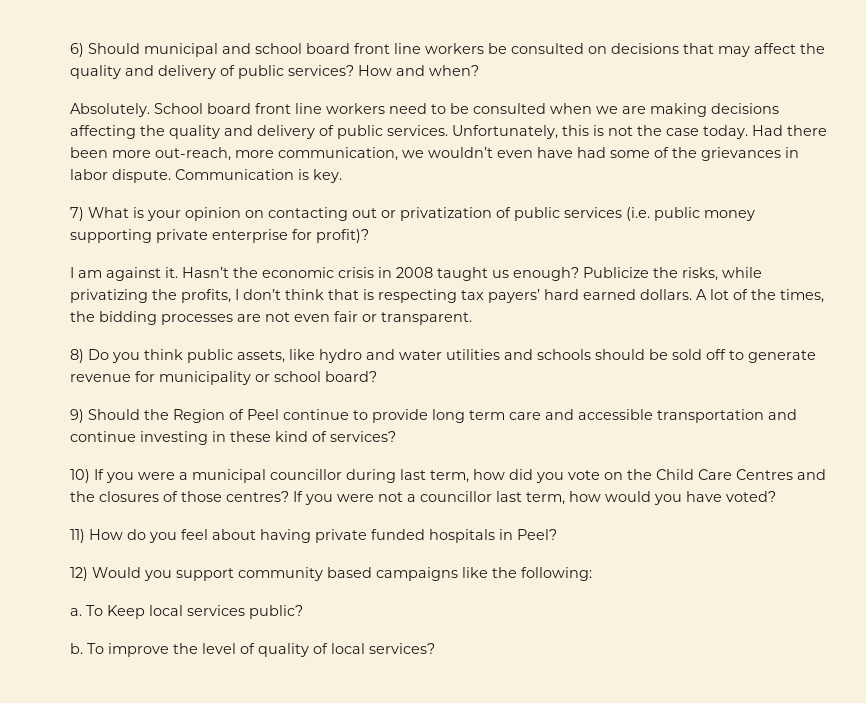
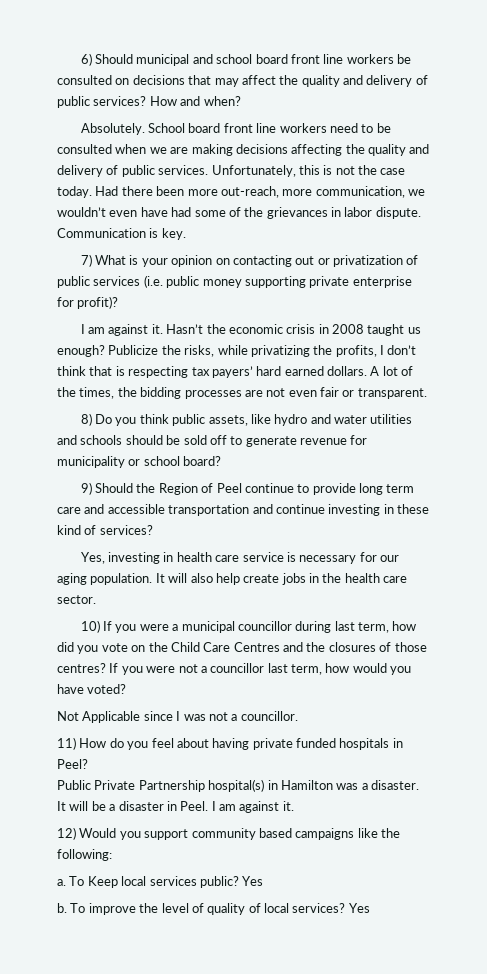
+ Yes, investing in health care service is necessary for our aging population. It will also help create jobs in the health care sector.
+ Not Applicable since I was not a councillor.
+ Public Private Partnership hospital(s) in Hamilton was a disaster. It will be a disaster in Peel. I am against it.
- To Keep local services public?
+ To Keep local services public? Yes
- To improve the level of quality of local services?
+ To improve the level of quality of local services? Yes

